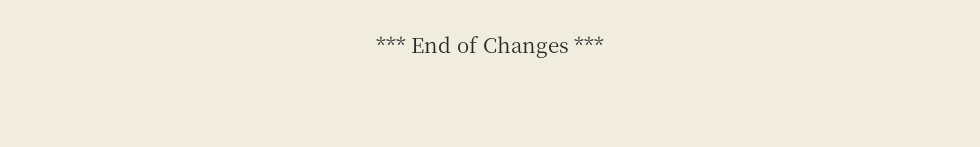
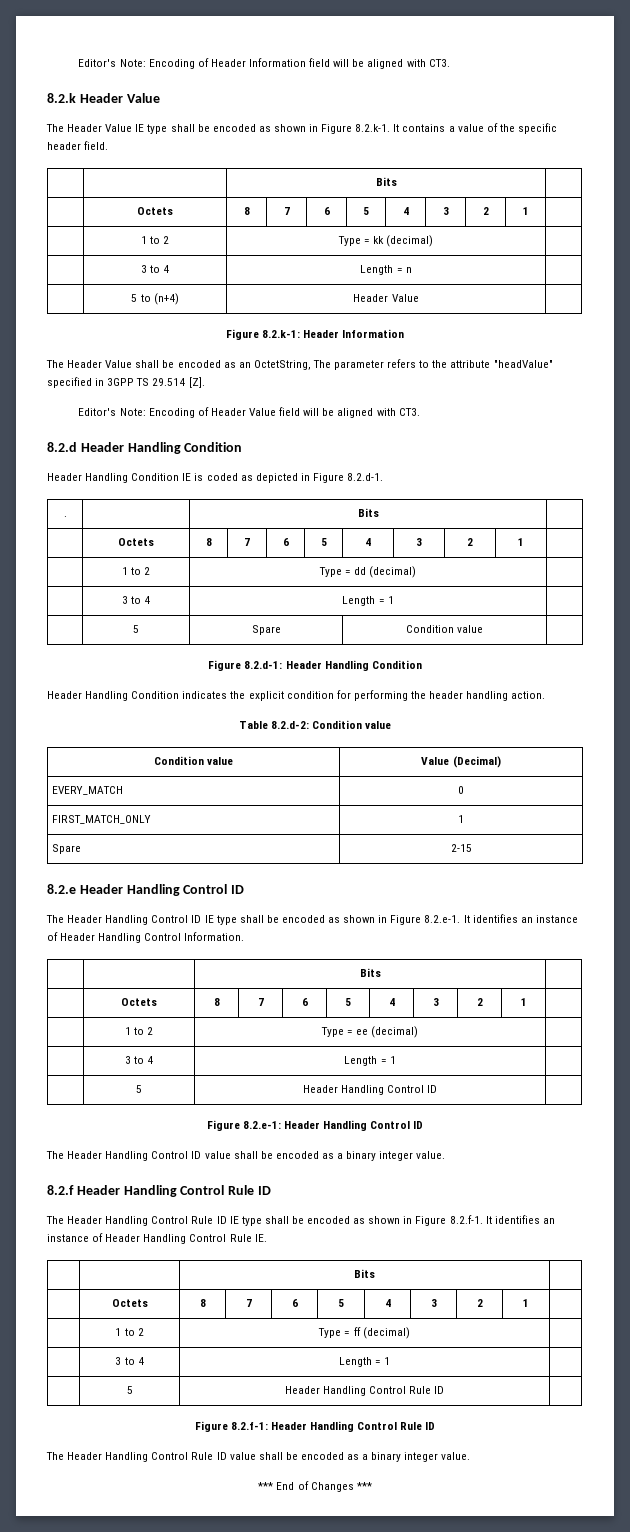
+ Editor's Note: Encoding of Header Information field will be aligned with CT3.
+ 8.2.k Header Value
+ The Header Value IE type shall be encoded as shown in Figure 8.2.k-1. It contains a value of the specific header field.
+ | | Bits |
+ | Octets | 8 | 7 | 6 | 5 | 4 | 3 | 2 | 1 |
+ | 1 to 2 | Type = kk (decimal) |
+ | 3 to 4 | Length = n |
+ | 5 to (n+4) | Header Value |
+ Figure 8.2.k-1: Header Information
+ The Header Value shall be encoded as an OctetString, The parameter refers to the attribute "headValue" specified in 3GPP TS 29.514 [Z].
+ Editor's Note: Encoding of Header Value field will be aligned with CT3.
+ 8.2.d Header Handling Condition
+ Header Handling Condition IE is coded as depicted in Figure 8.2.d-1.
+ . | | Bits |
+ | Octets | 8 | 7 | 6 | 5 | 4 | 3 | 2 | 1 |
+ | 1 to 2 | Type = dd (decimal) |
+ | 3 to 4 | Length = 1 |
+ | 5 | Spare | Condition value |
+ Figure 8.2.d-1: Header Handling Condition
+ Header Handling Condition indicates the explicit condition for performing the header handling action.
+ Table 8.2.d-2: Condition value
+ Condition value | Value (Decimal)
+ EVERY_MATCH | 0
+ FIRST_MATCH_ONLY | 1
+ Spare | 2-15
+ 8.2.e Header Handling Control ID
+ The Header Handling Control ID IE type shall be encoded as shown in Figure 8.2.e-1. It identifies an instance of Header Handling Control Information.
+ | | Bits |
+ | Octets | 8 | 7 | 6 | 5 | 4 | 3 | 2 | 1 |
+ | 1 to 2 | Type = ee (decimal) |
+ | 3 to 4 | Length = 1 |
+ | 5 | Header Handling Control ID |
+ Figure 8.2.e-1: Header Handling Control ID
+ The Header Handling Control ID value shall be encoded as a binary integer value.
+ 8.2.f Header Handling Control Rule ID
+ The Header Handling Control Rule ID IE type shall be encoded as shown in Figure 8.2.f-1. It identifies an instance of Header Handling Control Rule IE.
+ | | Bits |
+ | Octets | 8 | 7 | 6 | 5 | 4 | 3 | 2 | 1 |
+ | 1 to 2 | Type = ff (decimal) |
+ | 3 to 4 | Length = 1 |
+ | 5 | Header Handling Control Rule ID |
+ Figure 8.2.f-1: Header Handling Control Rule ID
+ The Header Handling Control Rule ID value shall be encoded as a binary integer value.

